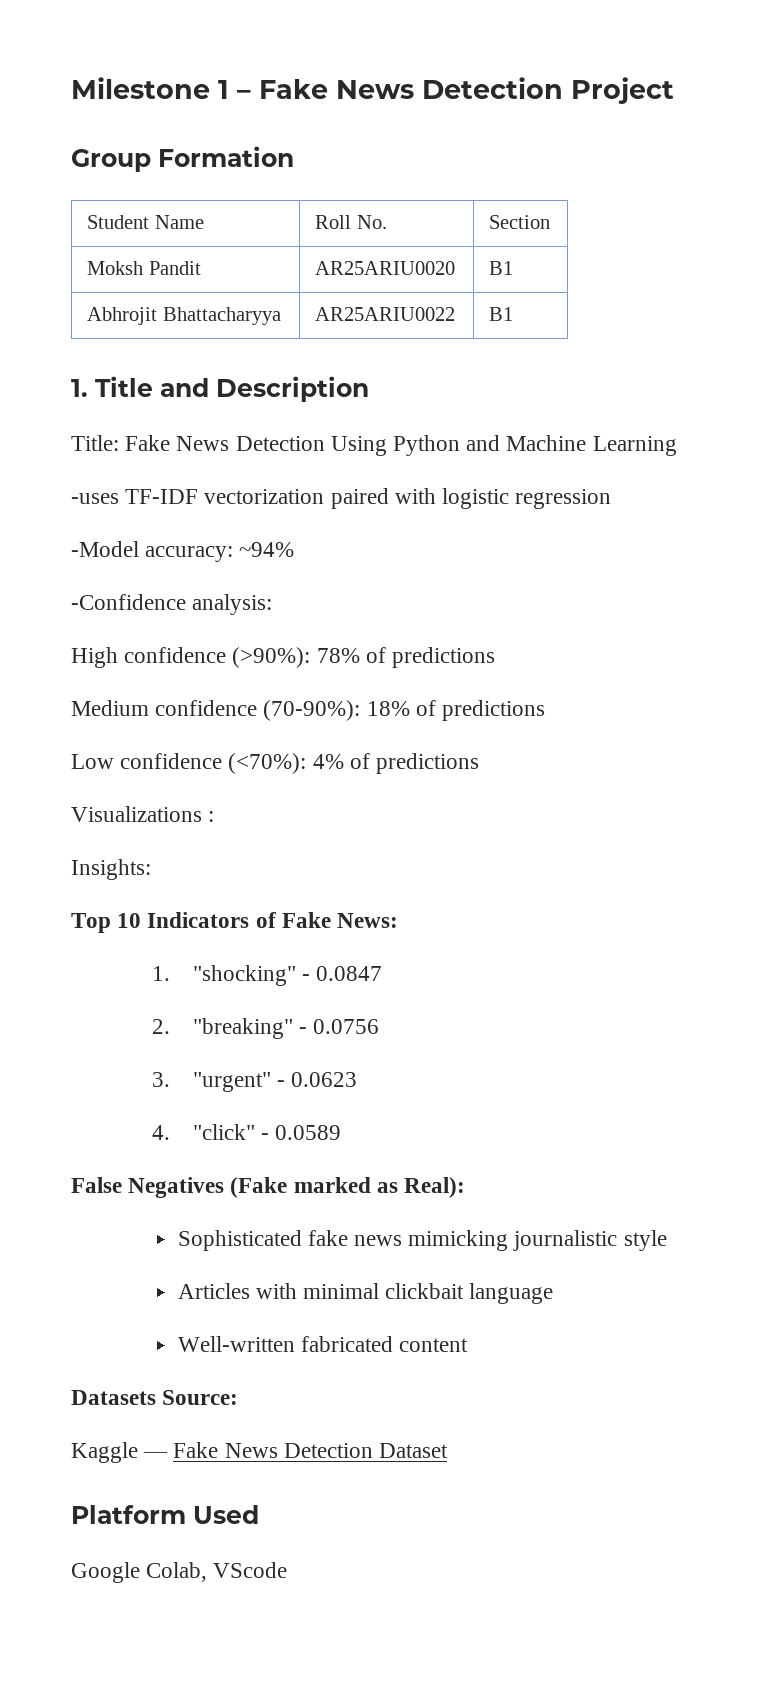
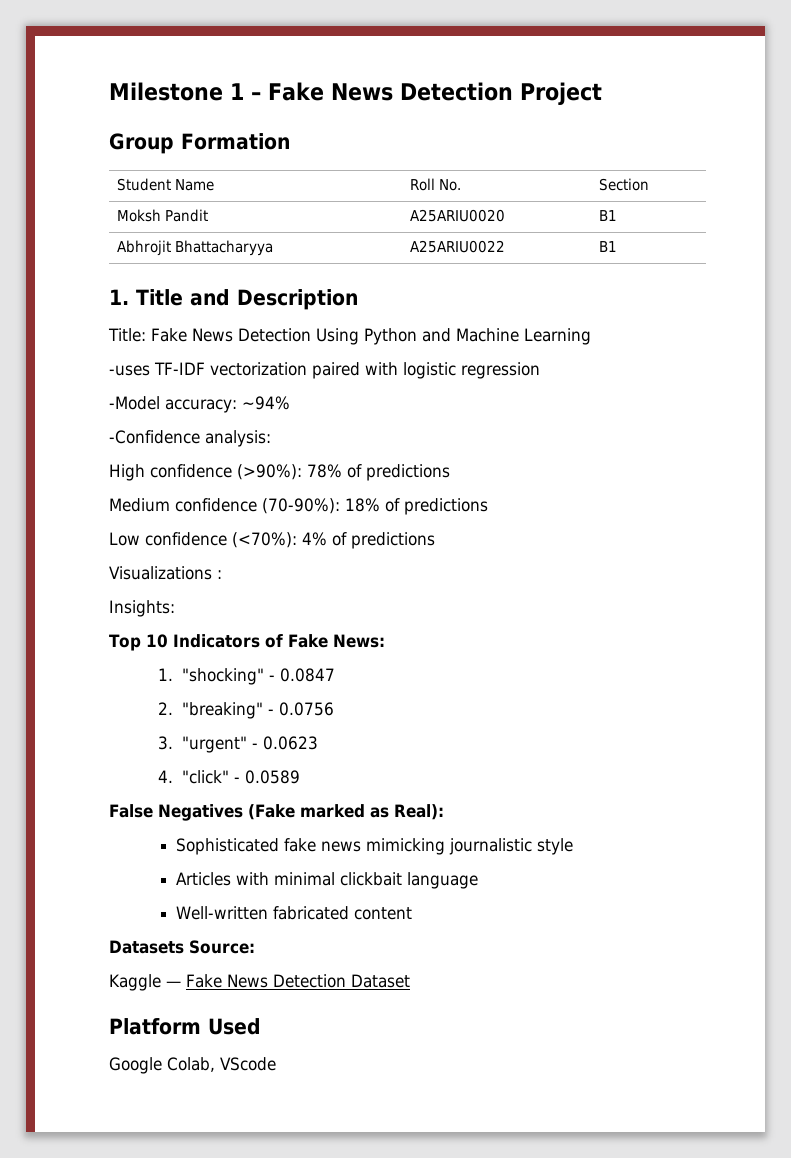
- Moksh Pandit | AR25ARIU0020 | B1
+ Moksh Pandit | A25ARIU0020 | B1
- Abhrojit Bhattacharyya | AR25ARIU0022 | B1
+ Abhrojit Bhattacharyya | A25ARIU0022 | B1

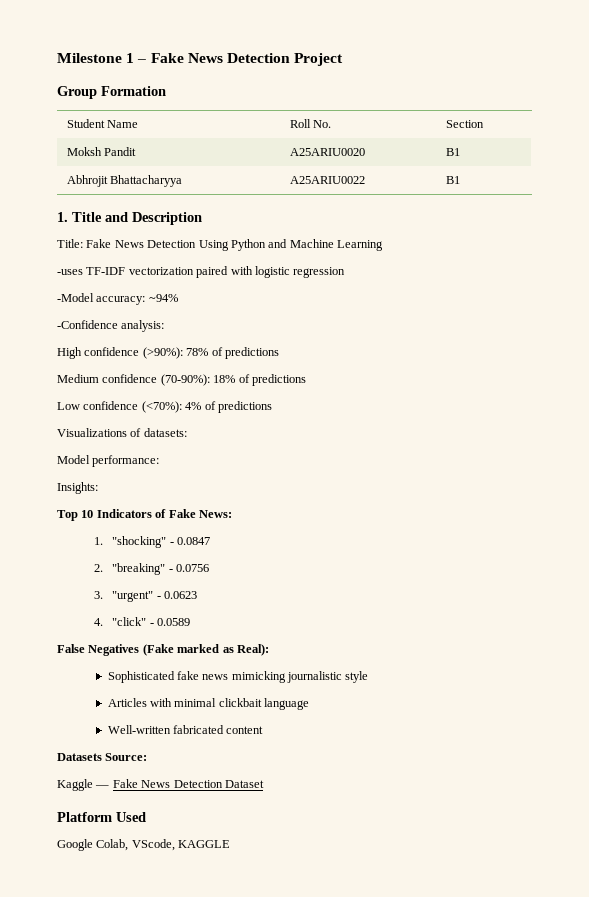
- Visualizations :
+ Visualizations of datasets:
+ Model performance:
- Google Colab, VScode
+ Google Colab, VScode, KAGGLE

